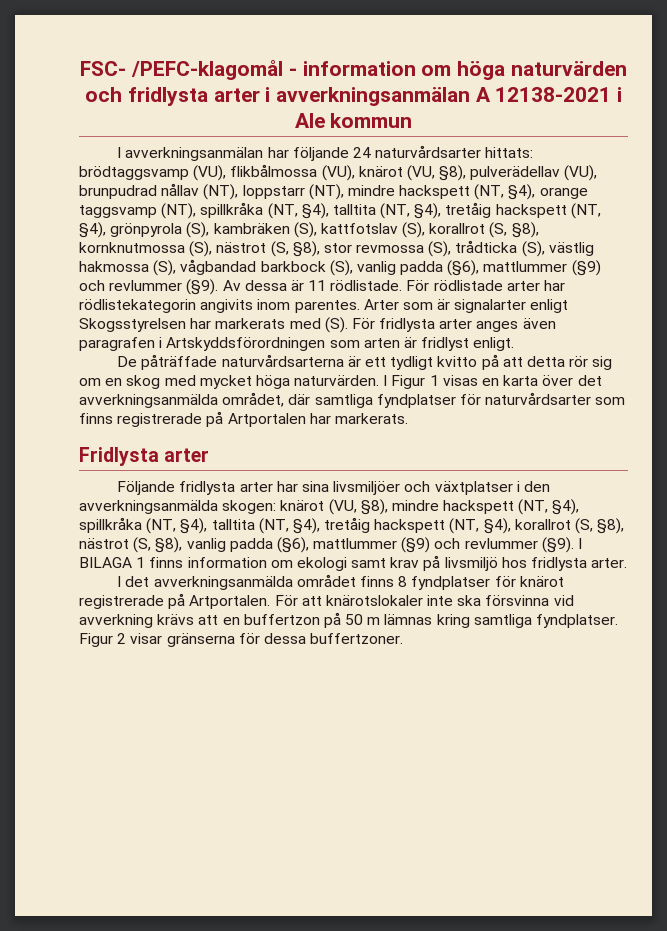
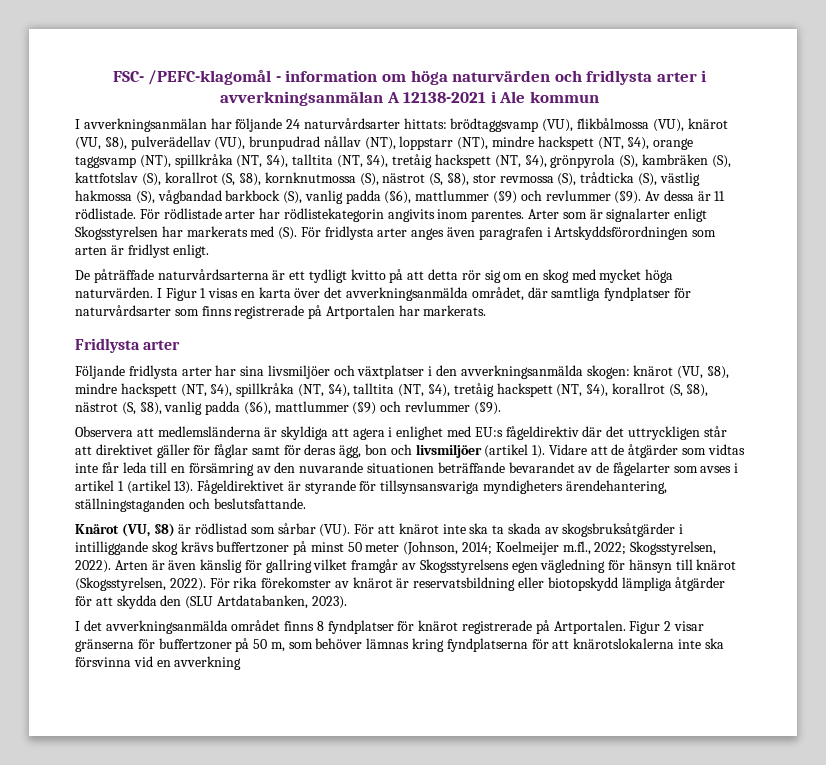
- Följande fridlysta arter har sina livsmiljöer och växtplatser i den avverkningsanmälda skogen: knärot (VU, §8), mindre hackspett (NT, §4), spillkråka (NT, §4), talltita (NT, §4), tretåig hackspett (NT, §4), korallrot (S, §8), nästrot (S, §8), vanlig padda (§6), mattlummer (§9) och revlummer (§9). I BILAGA 1 finns information om ekologi samt krav på livsmiljö hos fridlysta arter.
+ Följande fridlysta arter har sina livsmiljöer och växtplatser i den avverkningsanmälda skogen: knärot (VU, §8), mindre hackspett (NT, §4), spillkråka (NT, §4), talltita (NT, §4), tretåig hackspett (NT, §4), korallrot (S, §8), nästrot (S, §8), vanlig padda (§6), mattlummer (§9) och revlummer (§9).
+ Observera att medlemsländerna är skyldiga att agera i enlighet med EU:s fågeldirektiv där det uttryckligen står att direktivet gäller för fåglar samt för deras ägg, bon och livsmiljöer (artikel 1). Vidare att de åtgärder som vidtas inte får leda till en försämring av den nuvarande situationen beträffande bevarandet av de fågelarter som avses i artikel 1 (artikel 13). Fågeldirektivet är styrande för tillsynsansvariga myndigheters ärendehantering, ställningstaganden och beslutsfattande.
+ Knärot (VU, §8) är rödlistad som sårbar (VU). För att knärot inte ska ta skada av skogsbruksåtgärder i intilliggande skog krävs buffertzoner på minst 50 meter (Johnson, 2014; Koelmeijer m.fl., 2022; Skogsstyrelsen, 2022). Arten är även känslig för gallring vilket framgår av Skogsstyrelsens egen vägledning för hänsyn till knärot (Skogsstyrelsen, 2022). För rika förekomster av knärot är reservatsbildning eller biotopskydd lämpliga åtgärder för att skydda den (SLU Artdatabanken, 2023).
- För att knärotslokaler inte ska försvinna vid avverkning krävs att en buffertzon på 50 m lämnas kring samtliga fyndplatser.
- Figur 2 visar gränserna för dessa buffertzoner.
+ Figur 2 visar gränserna för buffertzoner på 50 m, som behöver lämnas kring fyndplatserna för att knärotslokalerna inte ska försvinna vid en avverkning

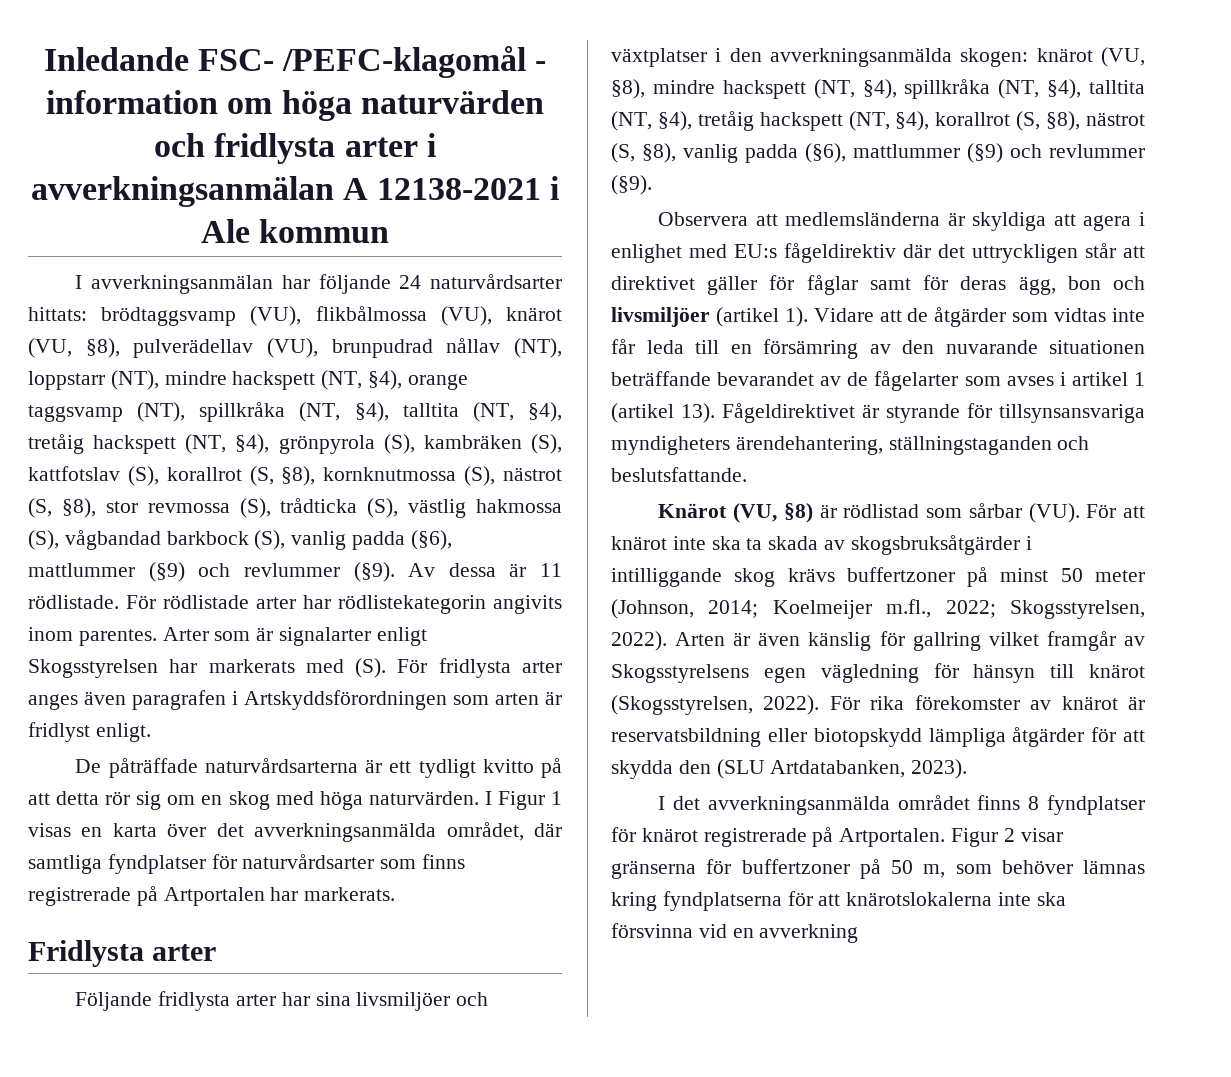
- FSC- /PEFC-klagomål - information om höga naturvärden och fridlysta arter i avverkningsanmälan A 12138-2021 i Ale kommun
+ Inledande FSC- /PEFC-klagomål - information om höga naturvärden och fridlysta arter i avverkningsanmälan A 12138-2021 i Ale kommun
- De påträffade naturvårdsarterna är ett tydligt kvitto på att detta rör sig om en skog med mycket höga naturvärden.
+ De påträffade naturvårdsarterna är ett tydligt kvitto på att detta rör sig om en skog med höga naturvärden.

